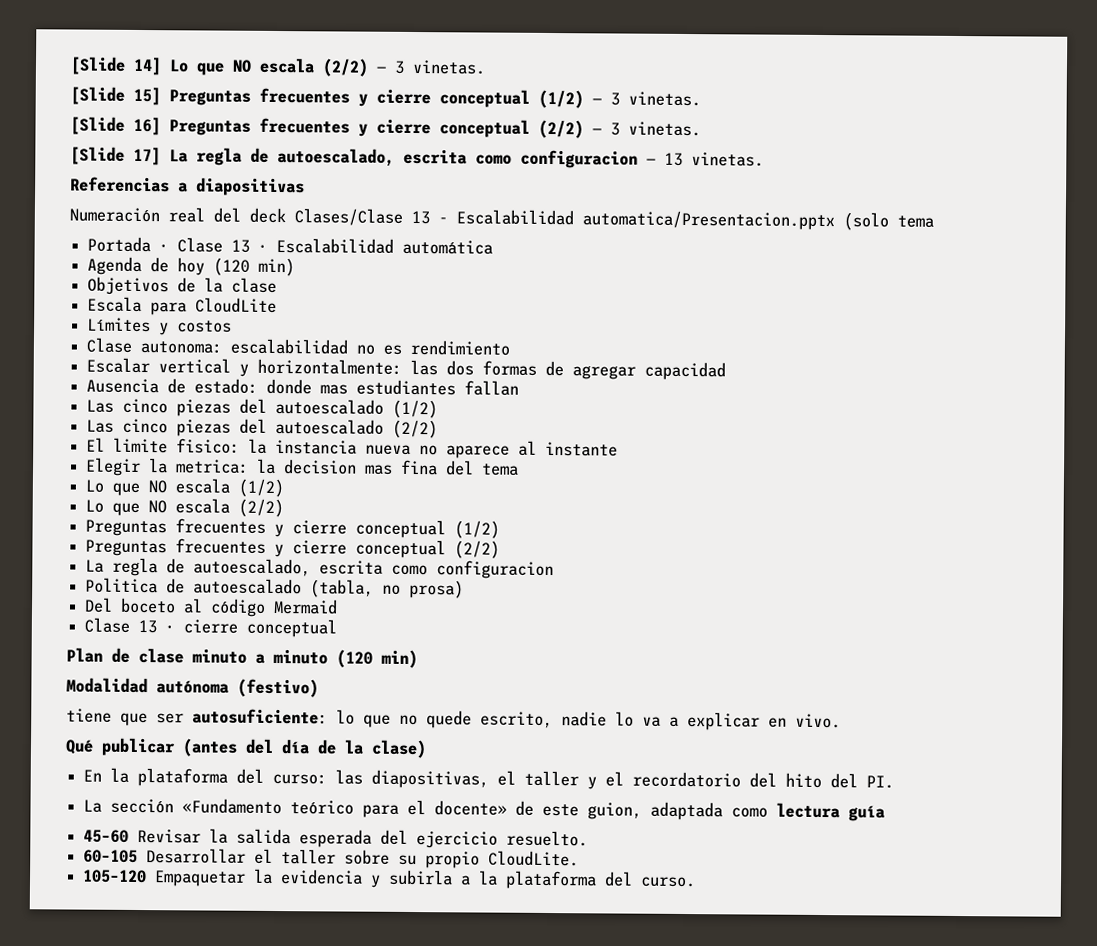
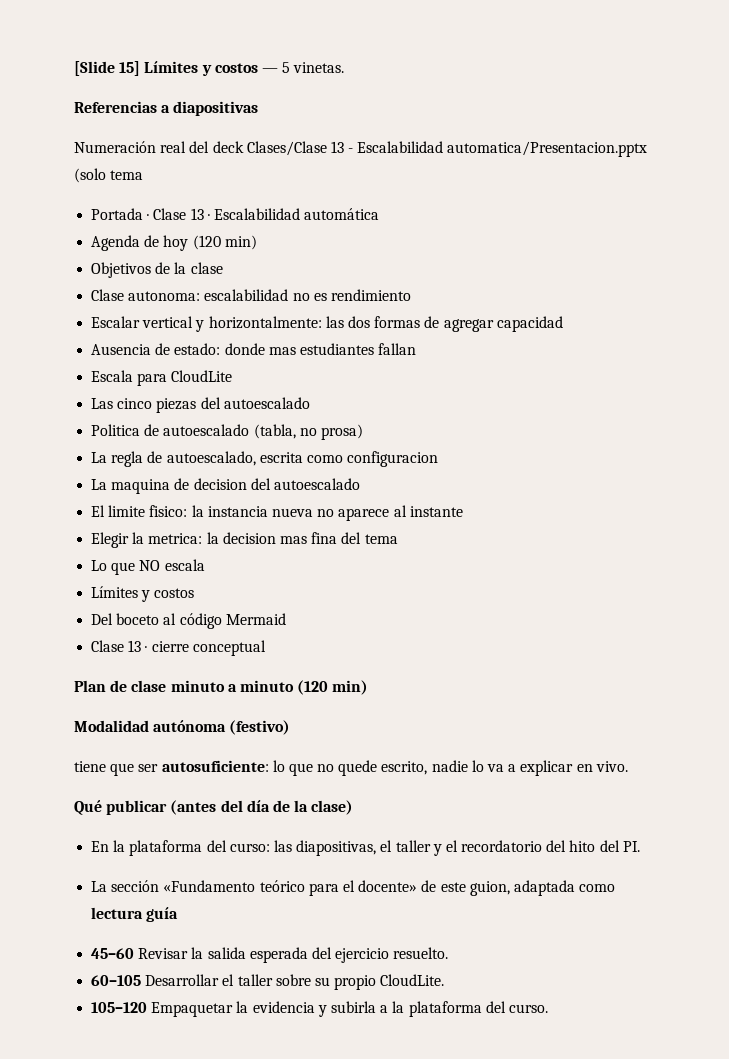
- [Slide 14] Lo que NO escala (2/2) — 3 vinetas.
- [Slide 15] Preguntas frecuentes y cierre conceptual (1/2) — 3 vinetas.
- [Slide 16] Preguntas frecuentes y cierre conceptual (2/2) — 3 vinetas.
- [Slide 17] La regla de autoescalado, escrita como configuracion — 13 vinetas.
+ [Slide 15] Límites y costos — 5 vinetas.
- Escala para CloudLite
- Límites y costos
- Las cinco piezas del autoescalado (1/2)
- Las cinco piezas del autoescalado (2/2)
+ Escala para CloudLite
+ Las cinco piezas del autoescalado
+ Politica de autoescalado (tabla, no prosa)
+ La regla de autoescalado, escrita como configuracion
+ La maquina de decision del autoescalado
- Lo que NO escala (1/2)
- Lo que NO escala (2/2)
- Preguntas frecuentes y cierre conceptual (1/2)
- Preguntas frecuentes y cierre conceptual (2/2)
- La regla de autoescalado, escrita como configuracion
- Politica de autoescalado (tabla, no prosa)
+ Lo que NO escala
+ Límites y costos

